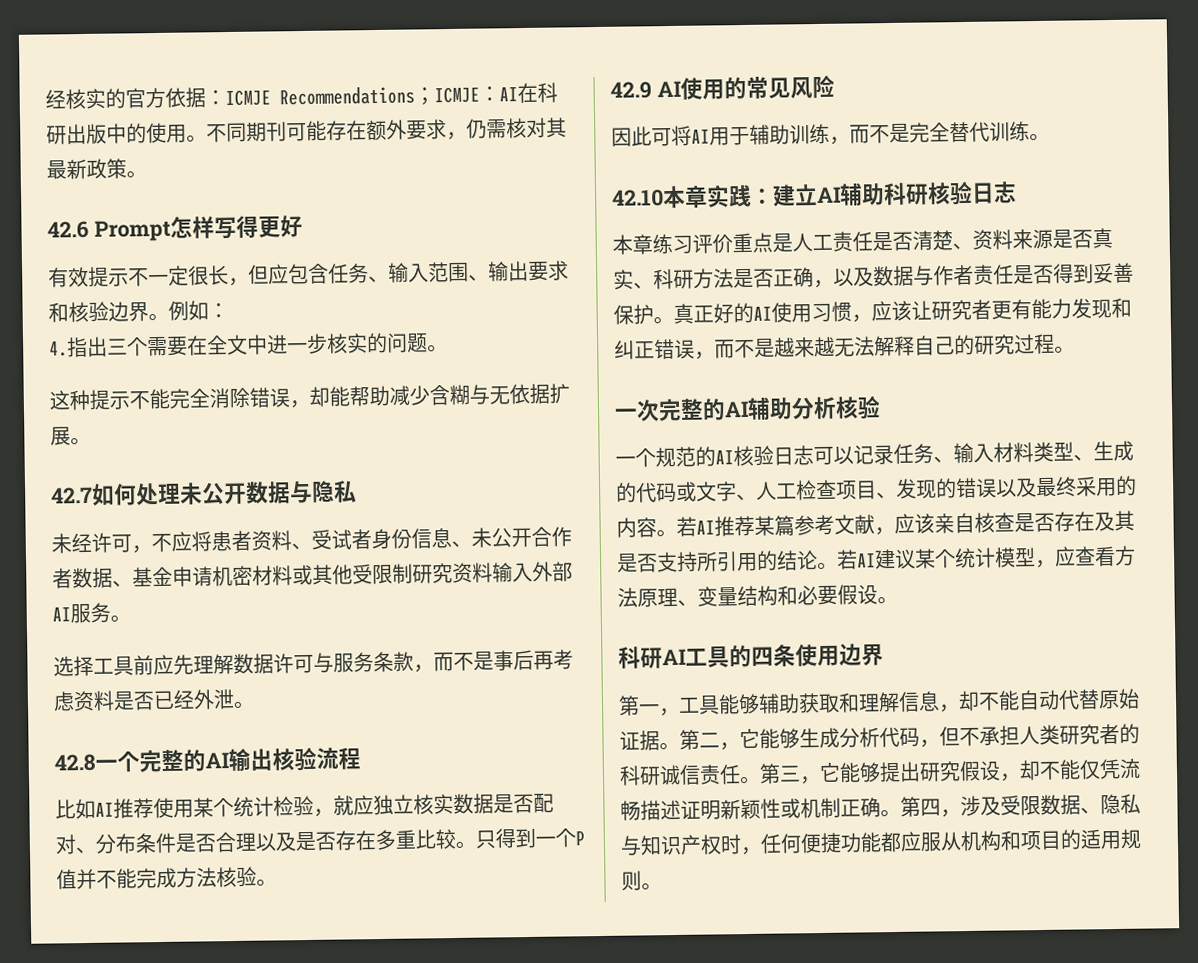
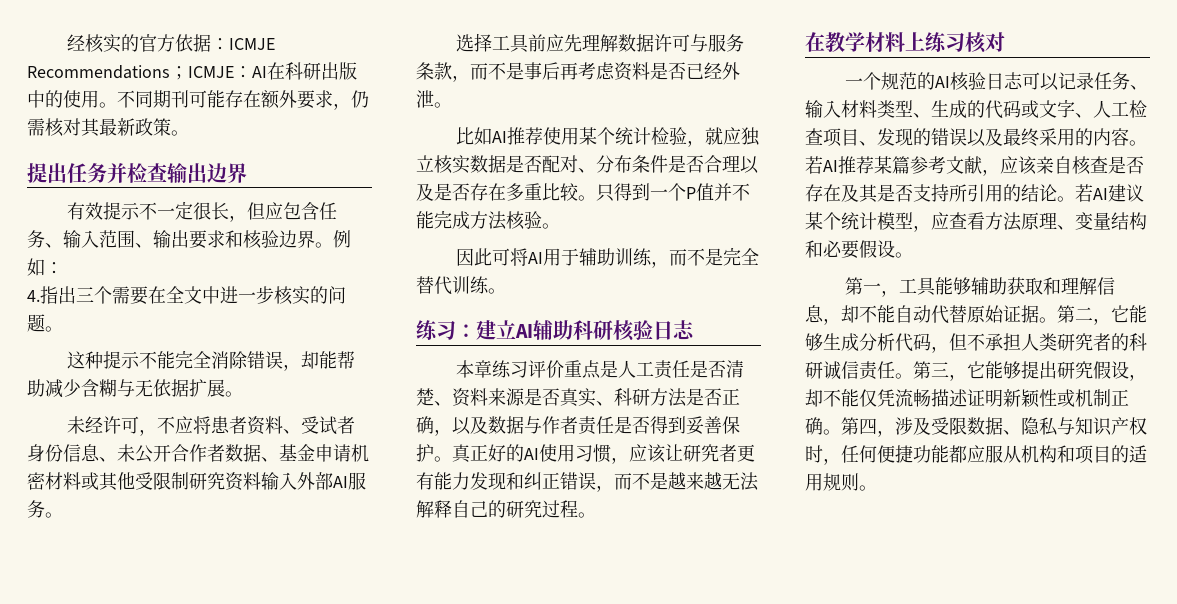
- 42.6 Prompt怎样写得更好
+ 提出任务并检查输出边界
- 42.7如何处理未公开数据与隐私
- 42.8一个完整的AI输出核验流程
- 42.9 AI使用的常见风险
- 42.10本章实践：建立AI辅助科研核验日志
+ 练习：建立AI辅助科研核验日志
- 一次完整的AI辅助分析核验
+ 在教学材料上练习核对
- 科研AI工具的四条使用边界

